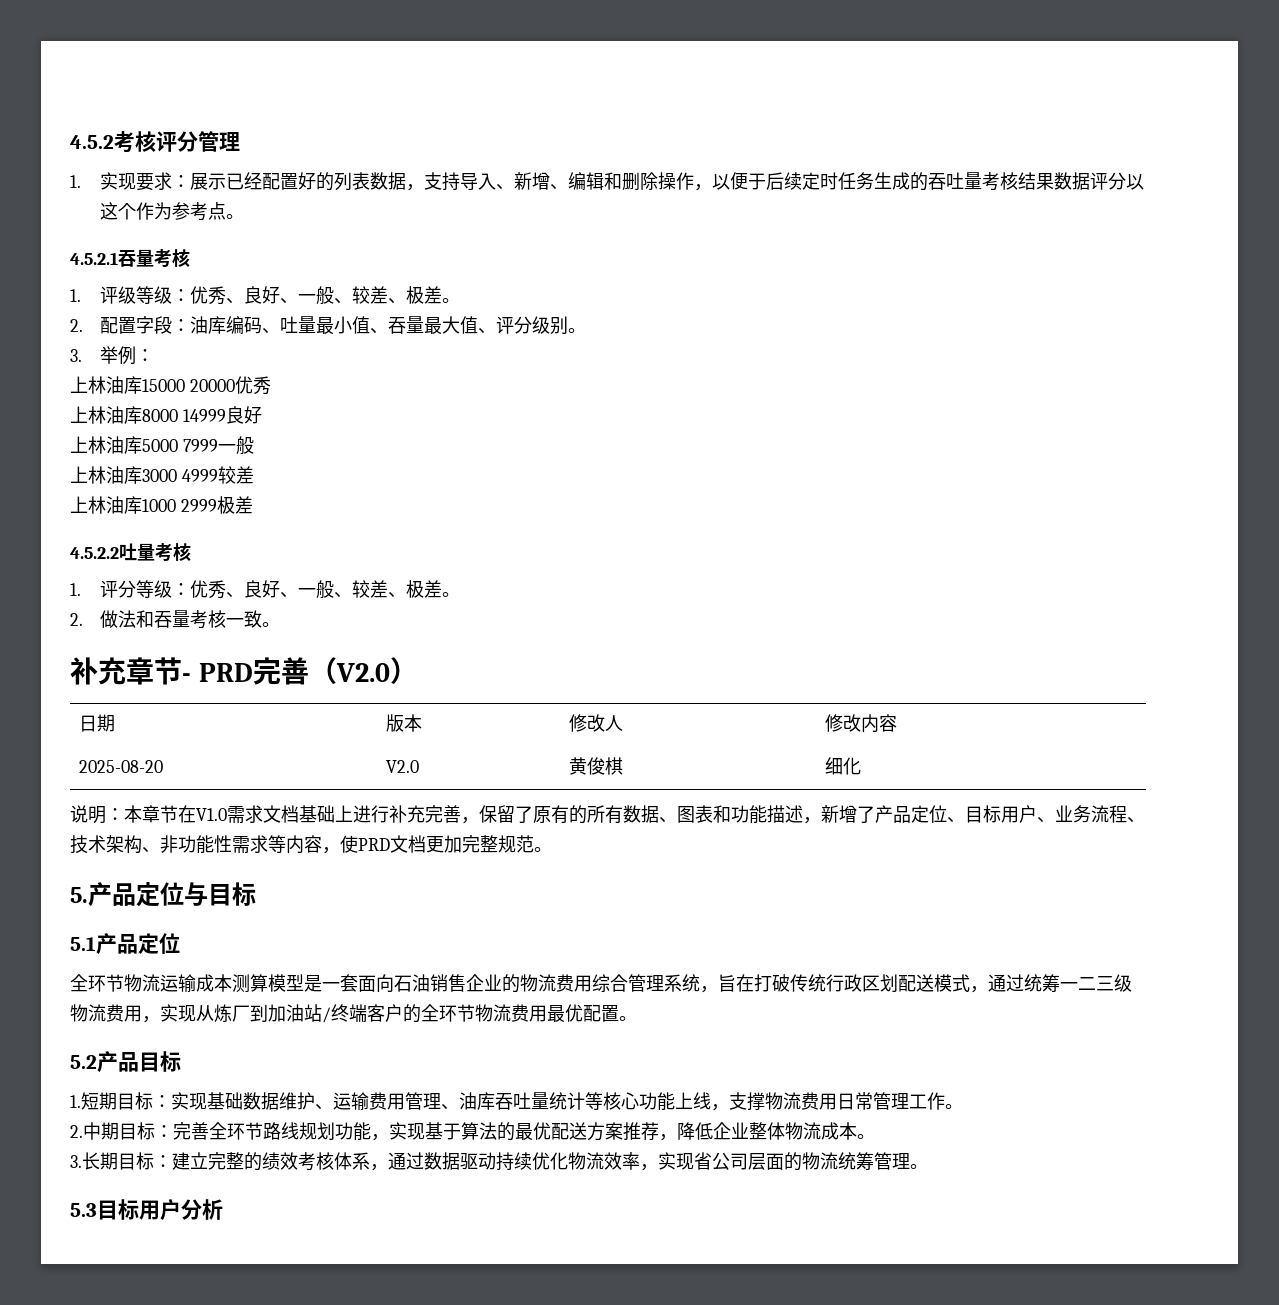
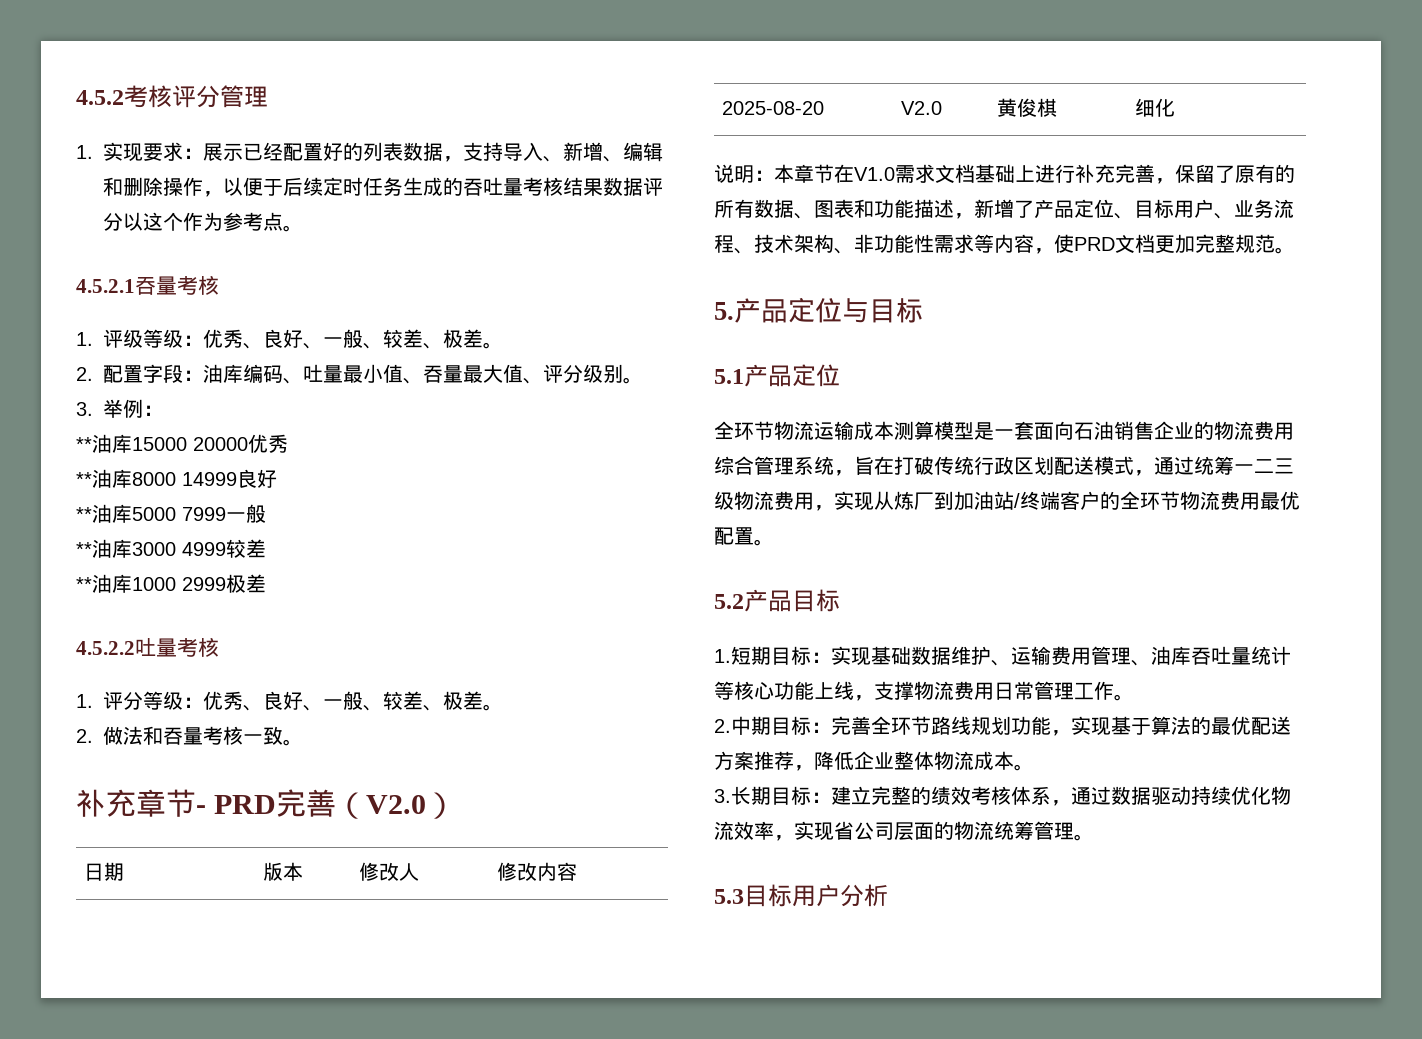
- 上林油库15000 20000优秀
+ **油库15000 20000优秀
- 上林油库8000 14999良好
+ **油库8000 14999良好
- 上林油库5000 7999一般
+ **油库5000 7999一般
- 上林油库3000 4999较差
+ **油库3000 4999较差
- 上林油库1000 2999极差
+ **油库1000 2999极差

